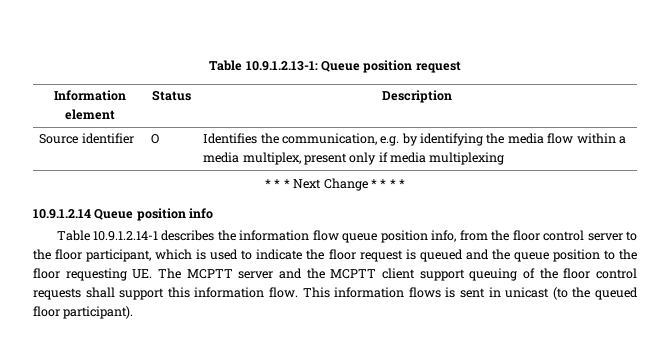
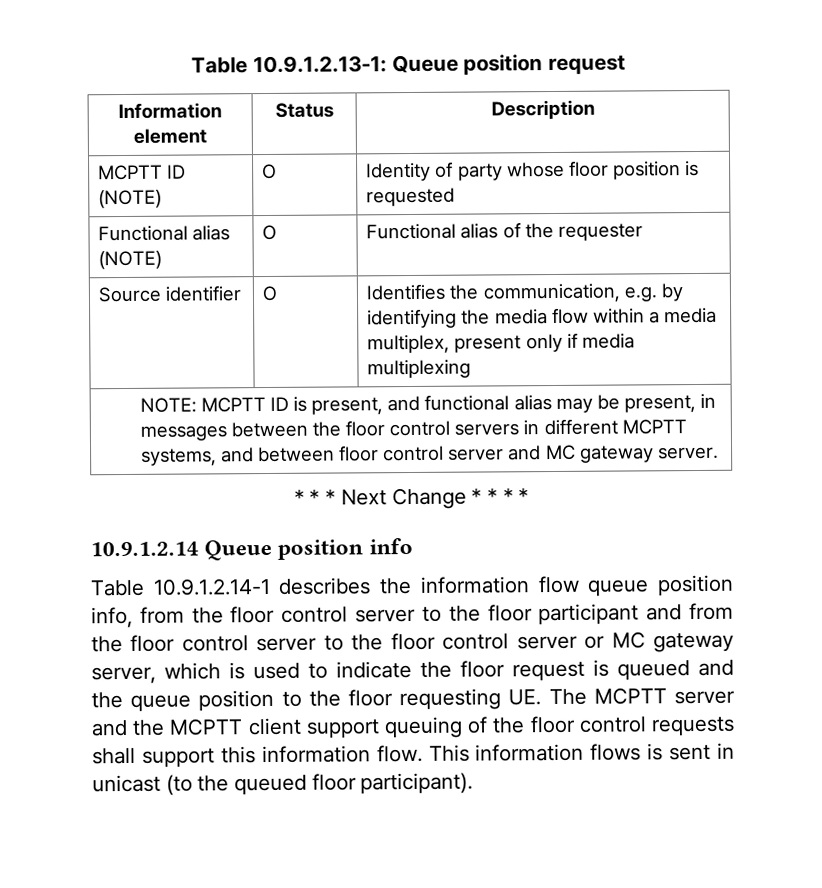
+ MCPTT ID (NOTE) | O | Identity of party whose floor position is requested
+ Functional alias (NOTE) | O | Functional alias of the requester
+ NOTE: MCPTT ID is present, and functional alias may be present, in messages between the floor control servers in different MCPTT systems, and between floor control server and MC gateway server.
- Table 10.9.1.2.14-1 describes the information flow queue position info, from the floor control server to the floor participant, which is used to indicate the floor request is queued and the queue position to the floor requesting UE. The MCPTT server and the MCPTT client support queuing of the floor control requests shall support this information flow.
+ Table 10.9.1.2.14-1 describes the information flow queue position info, from the floor control server to the floor participant and from the floor control server to the floor control server or MC gateway server, which is used to indicate the floor request is queued and the queue position to the floor requesting UE. The MCPTT server and the MCPTT client support queuing of the floor control requests shall support this information flow.

